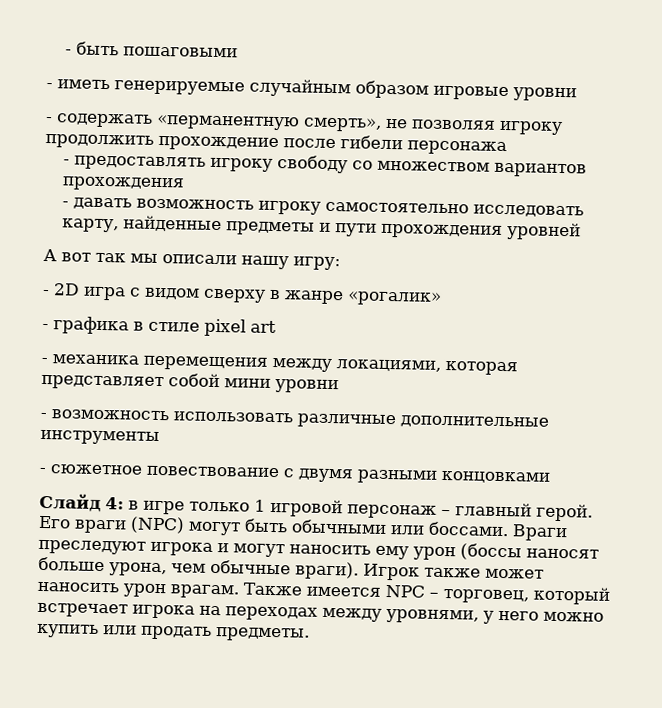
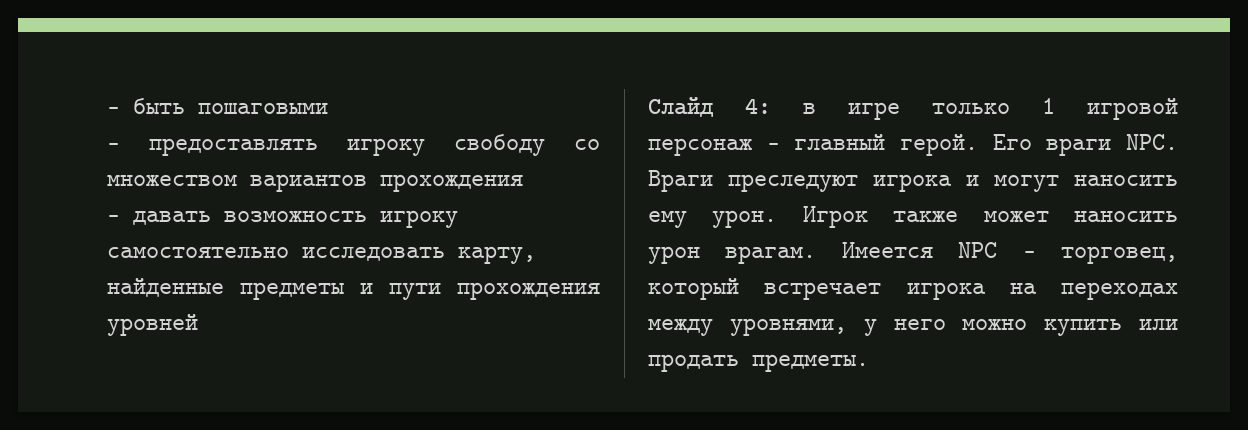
- - иметь генерируемые случайным образом игровые уровни
- - содержать «перманентную смерть», не позволяя игроку продолжить прохождение после гибели персонажа
- А вот так мы описали нашу игру:
- - 2D игра с видом сверху в жанре «рогалик»
- - графика в стиле pixel art
- - механика перемещения между локациями, которая представляет собой мини уровни
- - возможность использовать различные дополнительные инструменты
- - сюжетное повествование с двумя разными концовками
- Его враги (NPC) могут быть обычными или боссами. Враги преследуют игрока и могут наносить ему урон (боссы наносят больше урона, чем обычные враги).
+ Его враги NPC. Враги преследуют игрока и могут наносить ему урон.
- Также имеется NPC – торговец, который встречает игрока на переходах между уровнями, у него можно купить или продать предметы.
+ Имеется NPC – торговец, который встречает игрока на переходах между уровнями, у него можно купить или продать предметы.

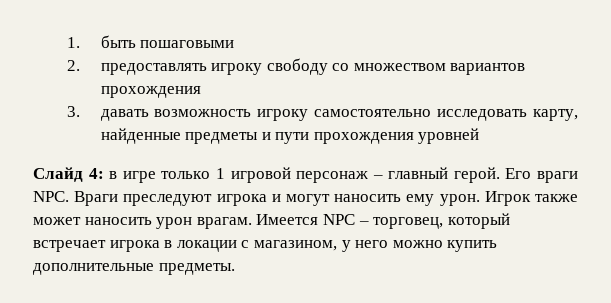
- - быть пошаговыми
+ 1. быть пошаговыми
- - предоставлять игроку свободу со множеством вариантов прохождения
+ 2. предоставлять игроку свободу со множеством вариантов прохождения
- - давать возможность игроку самостоятельно исследовать карту, найденные предметы и пути прохождения уровней
+ 3. давать возможность игроку самостоятельно исследовать карту, найденные предметы и пути прохождения уровней
- Имеется NPC – торговец, который встречает игрока на переходах между уровнями, у него можно купить или продать предметы.
+ Имеется NPC – торговец, который встречает игрока в локации с магазином, у него можно купить дополнительные предметы.

